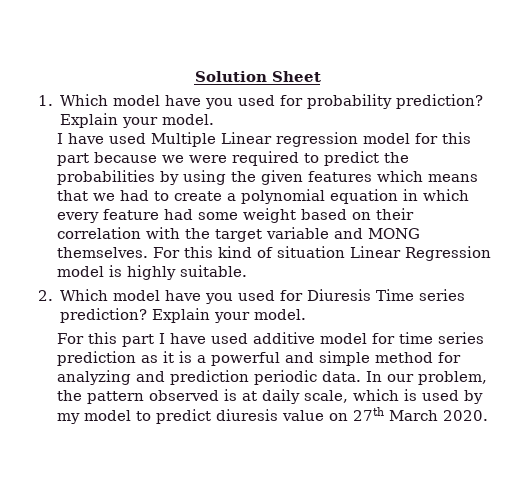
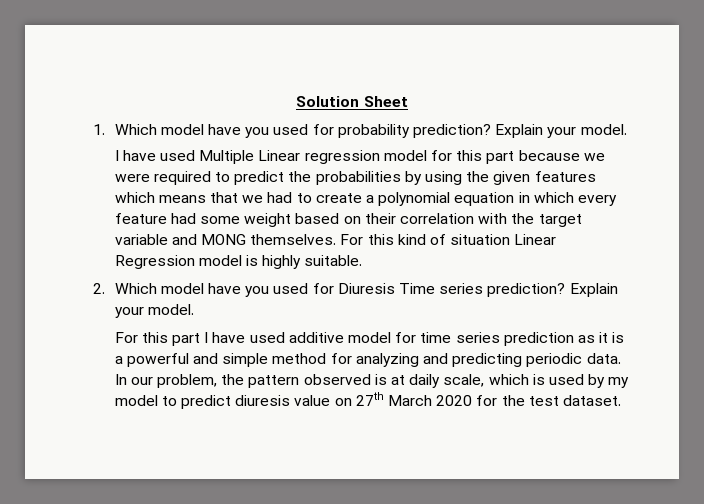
- For this part I have used additive model for time series prediction as it is a powerful and simple method for analyzing and prediction periodic data.
+ For this part I have used additive model for time series prediction as it is a powerful and simple method for analyzing and predicting periodic data.
- In our problem, the pattern observed is at daily scale, which is used by my model to predict diuresis value on 27th March 2020.
+ In our problem, the pattern observed is at daily scale, which is used by my model to predict diuresis value on 27th March 2020 for the test dataset.

